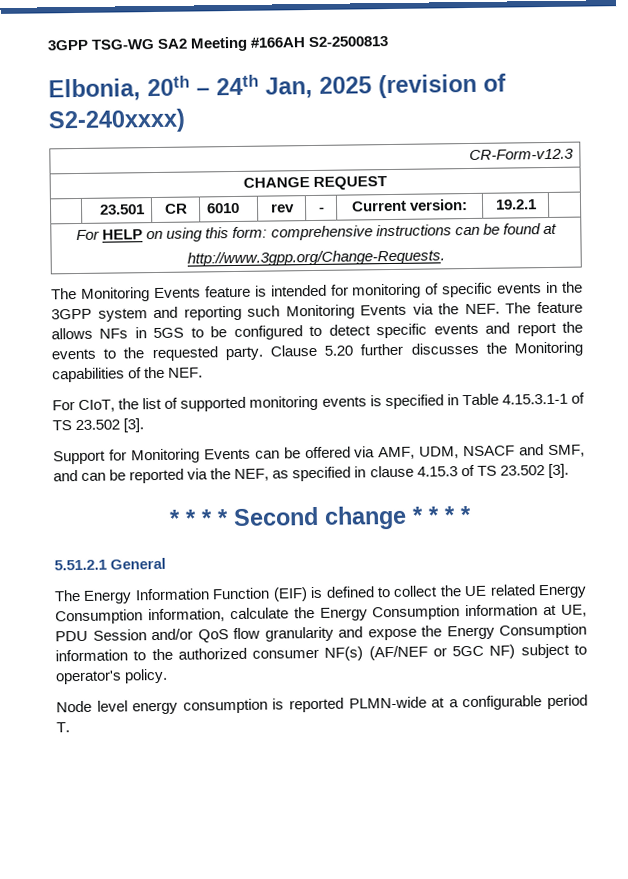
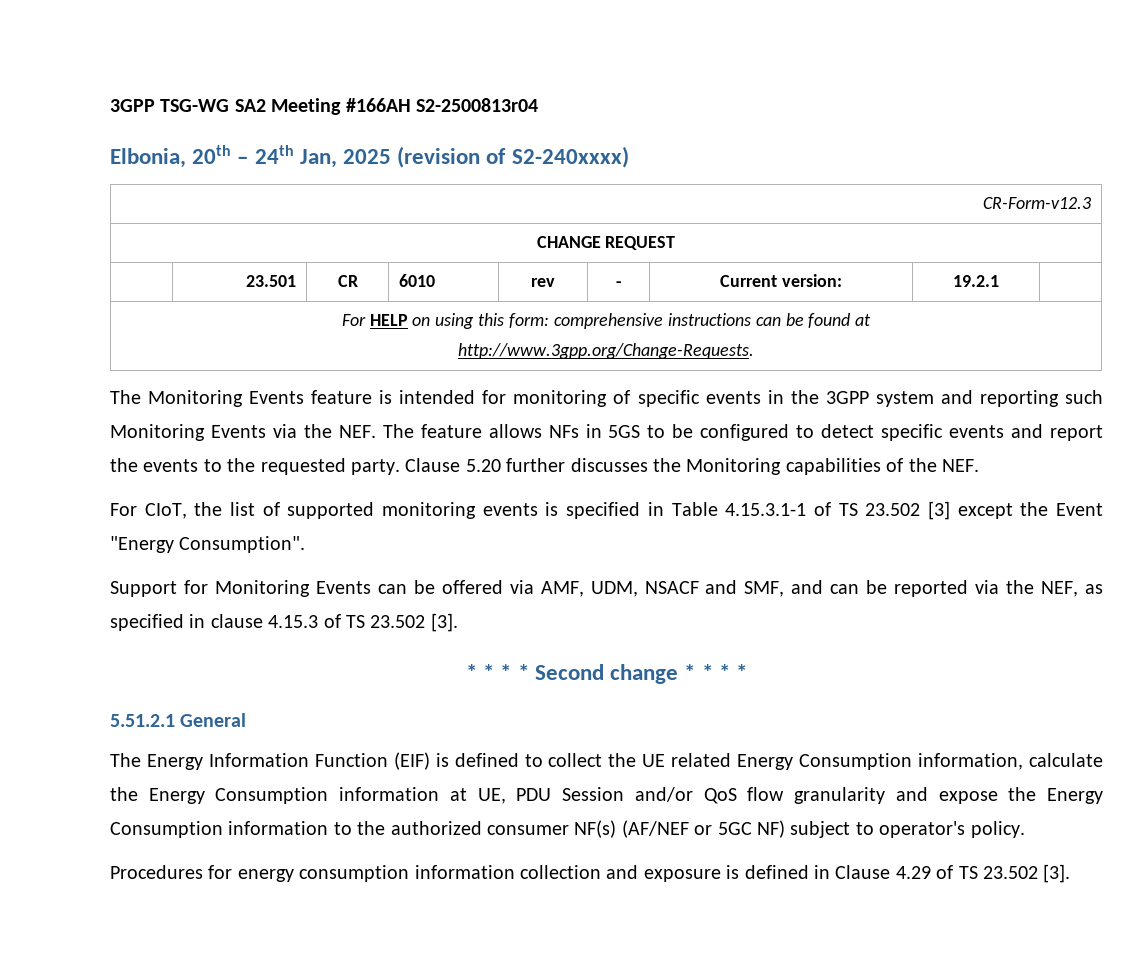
- 3GPP TSG-WG SA2 Meeting #166AH S2-2500813
+ 3GPP TSG-WG SA2 Meeting #166AH S2-2500813r04
- For CIoT, the list of supported monitoring events is specified in Table 4.15.3.1-1 of TS 23.502 [3].
+ For CIoT, the list of supported monitoring events is specified in Table 4.15.3.1-1 of TS 23.502 [3] except the Event "Energy Consumption".
- Node level energy consumption is reported PLMN-wide at a configurable period T.
+ Procedures for energy consumption information collection and exposure is defined in Clause 4.29 of TS 23.502 [3].

